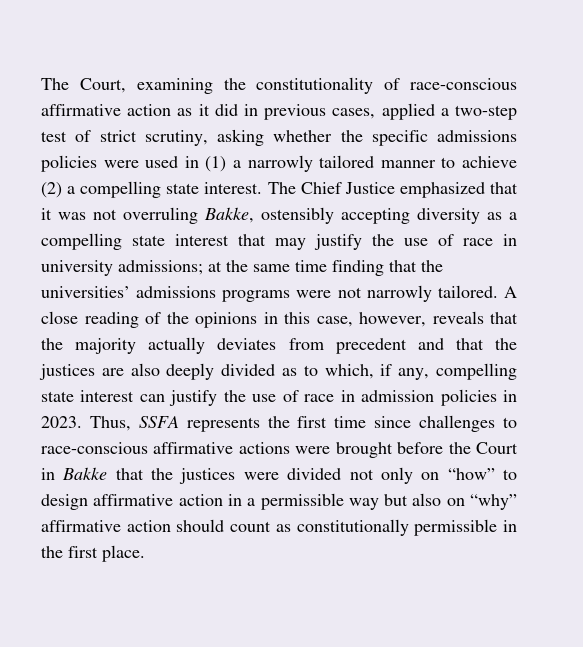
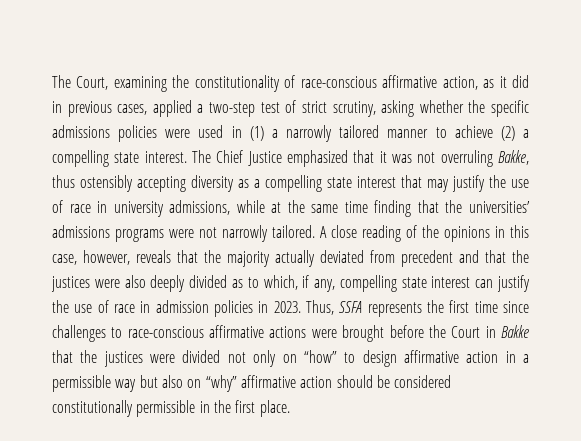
- The Court, examining the constitutionality of race-conscious affirmative action as it did in previous cases, applied a two-step test of strict scrutiny, asking whether the specific admissions policies were used in (1) a narrowly tailored manner to achieve (2) a compelling state interest.
+ The Court, examining the constitutionality of race-conscious affirmative action, as it did in previous cases, applied a two-step test of strict scrutiny, asking whether the specific admissions policies were used in (1) a narrowly tailored manner to achieve (2) a compelling state interest.
- The Chief Justice emphasized that it was not overruling Bakke, ostensibly accepting diversity as a compelling state interest that may justify the use of race in university admissions; at the same time finding that the universities’ admissions programs were not narrowly tailored.
+ The Chief Justice emphasized that it was not overruling Bakke, thus ostensibly accepting diversity as a compelling state interest that may justify the use of race in university admissions, while at the same time finding that the universities’ admissions programs were not narrowly tailored.
- A close reading of the opinions in this case, however, reveals that the majority actually deviates from precedent and that the justices are also deeply divided as to which, if any, compelling state interest can justify the use of race in admission policies in 2023.
+ A close reading of the opinions in this case, however, reveals that the majority actually deviated from precedent and that the justices were also deeply divided as to which, if any, compelling state interest can justify the use of race in admission policies in 2023.
- Thus, SSFA represents the first time since challenges to race-conscious affirmative actions were brought before the Court in Bakke that the justices were divided not only on “how” to design affirmative action in a permissible way but also on “why” affirmative action should count as constitutionally permissible in the first place.
+ Thus, SSFA represents the first time since challenges to race-conscious affirmative actions were brought before the Court in Bakke that the justices were divided not only on “how” to design affirmative action in a permissible way but also on “why” affirmative action should be considered constitutionally permissible in the first place.

